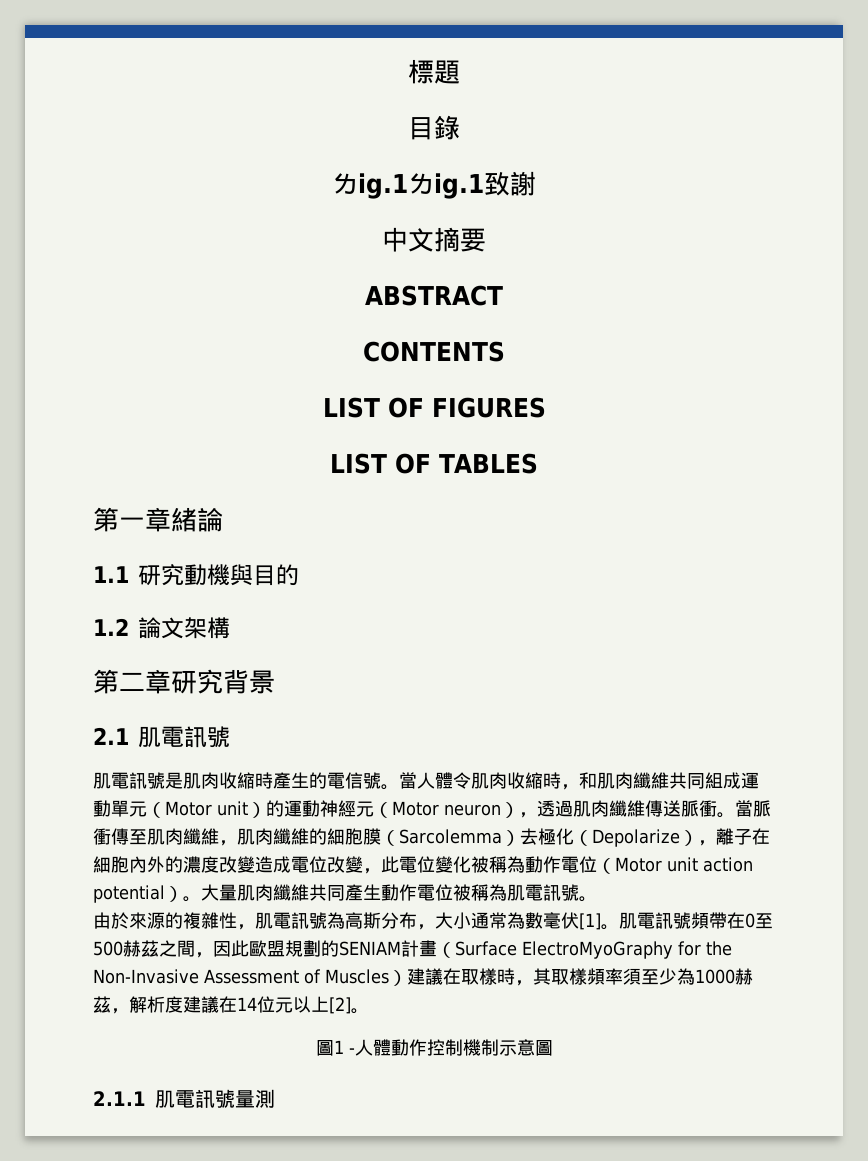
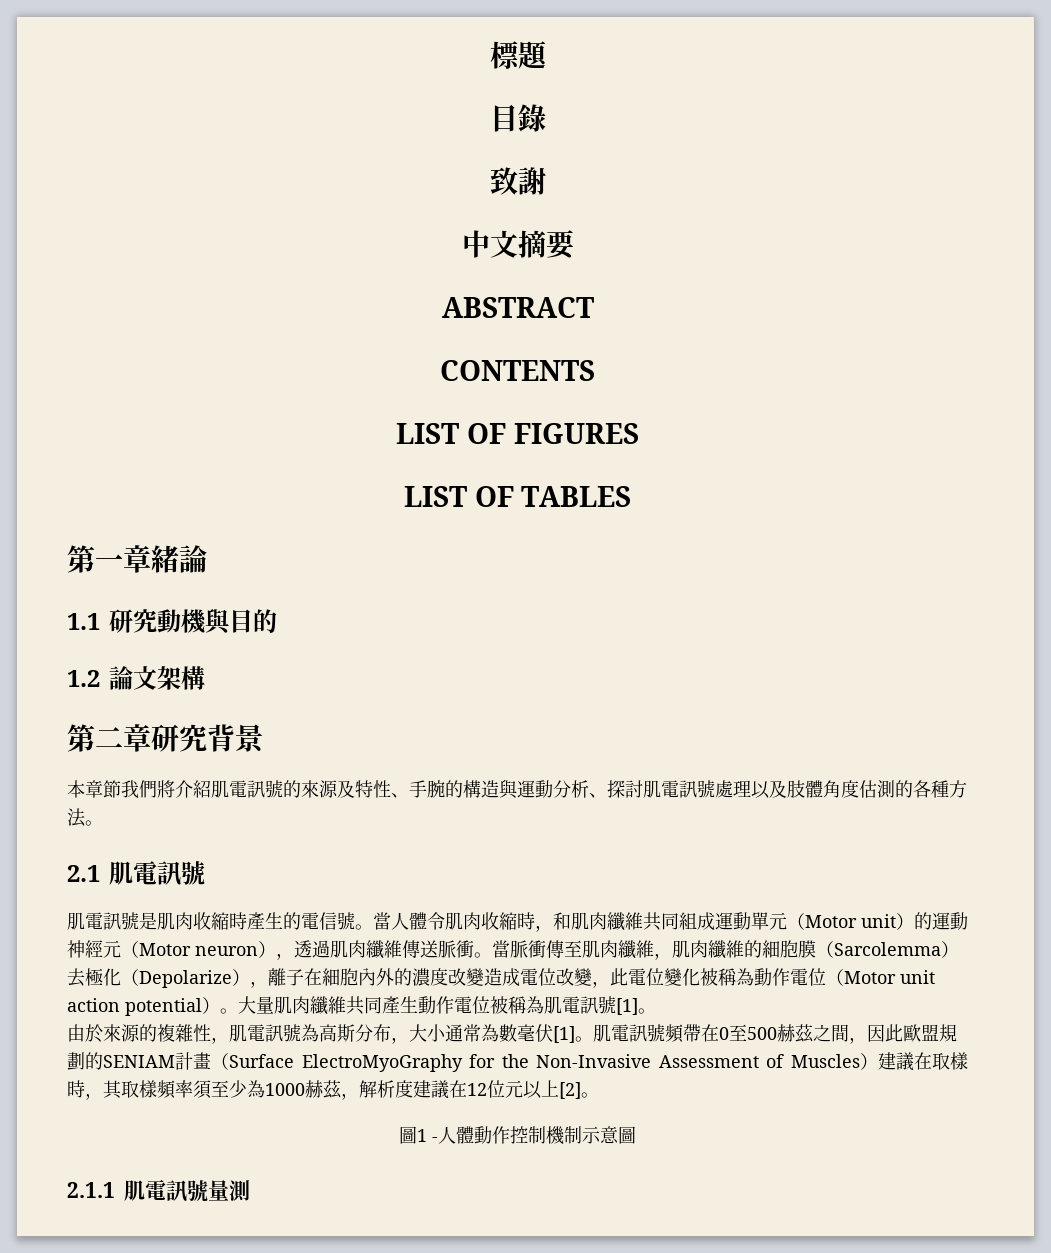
- ㄌig.1ㄌig.1致謝
+ 致謝
+ 本章節我們將介紹肌電訊號的來源及特性、手腕的構造與運動分析、探討肌電訊號處理以及肢體角度估測的各種方法。
- 大量肌肉纖維共同產生動作電位被稱為肌電訊號。
+ 大量肌肉纖維共同產生動作電位被稱為肌電訊號[1]。
- 肌電訊號頻帶在0至500赫茲之間，因此歐盟規劃的SENIAM計畫（Surface ElectroMyoGraphy for the Non-Invasive Assessment of Muscles）建議在取樣時，其取樣頻率須至少為1000赫茲，解析度建議在14位元以上[2]。
+ 肌電訊號頻帶在0至500赫茲之間，因此歐盟規劃的SENIAM計畫（Surface ElectroMyoGraphy for the Non-Invasive Assessment of Muscles）建議在取樣時，其取樣頻率須至少為1000赫茲，解析度建議在12位元以上[2]。

